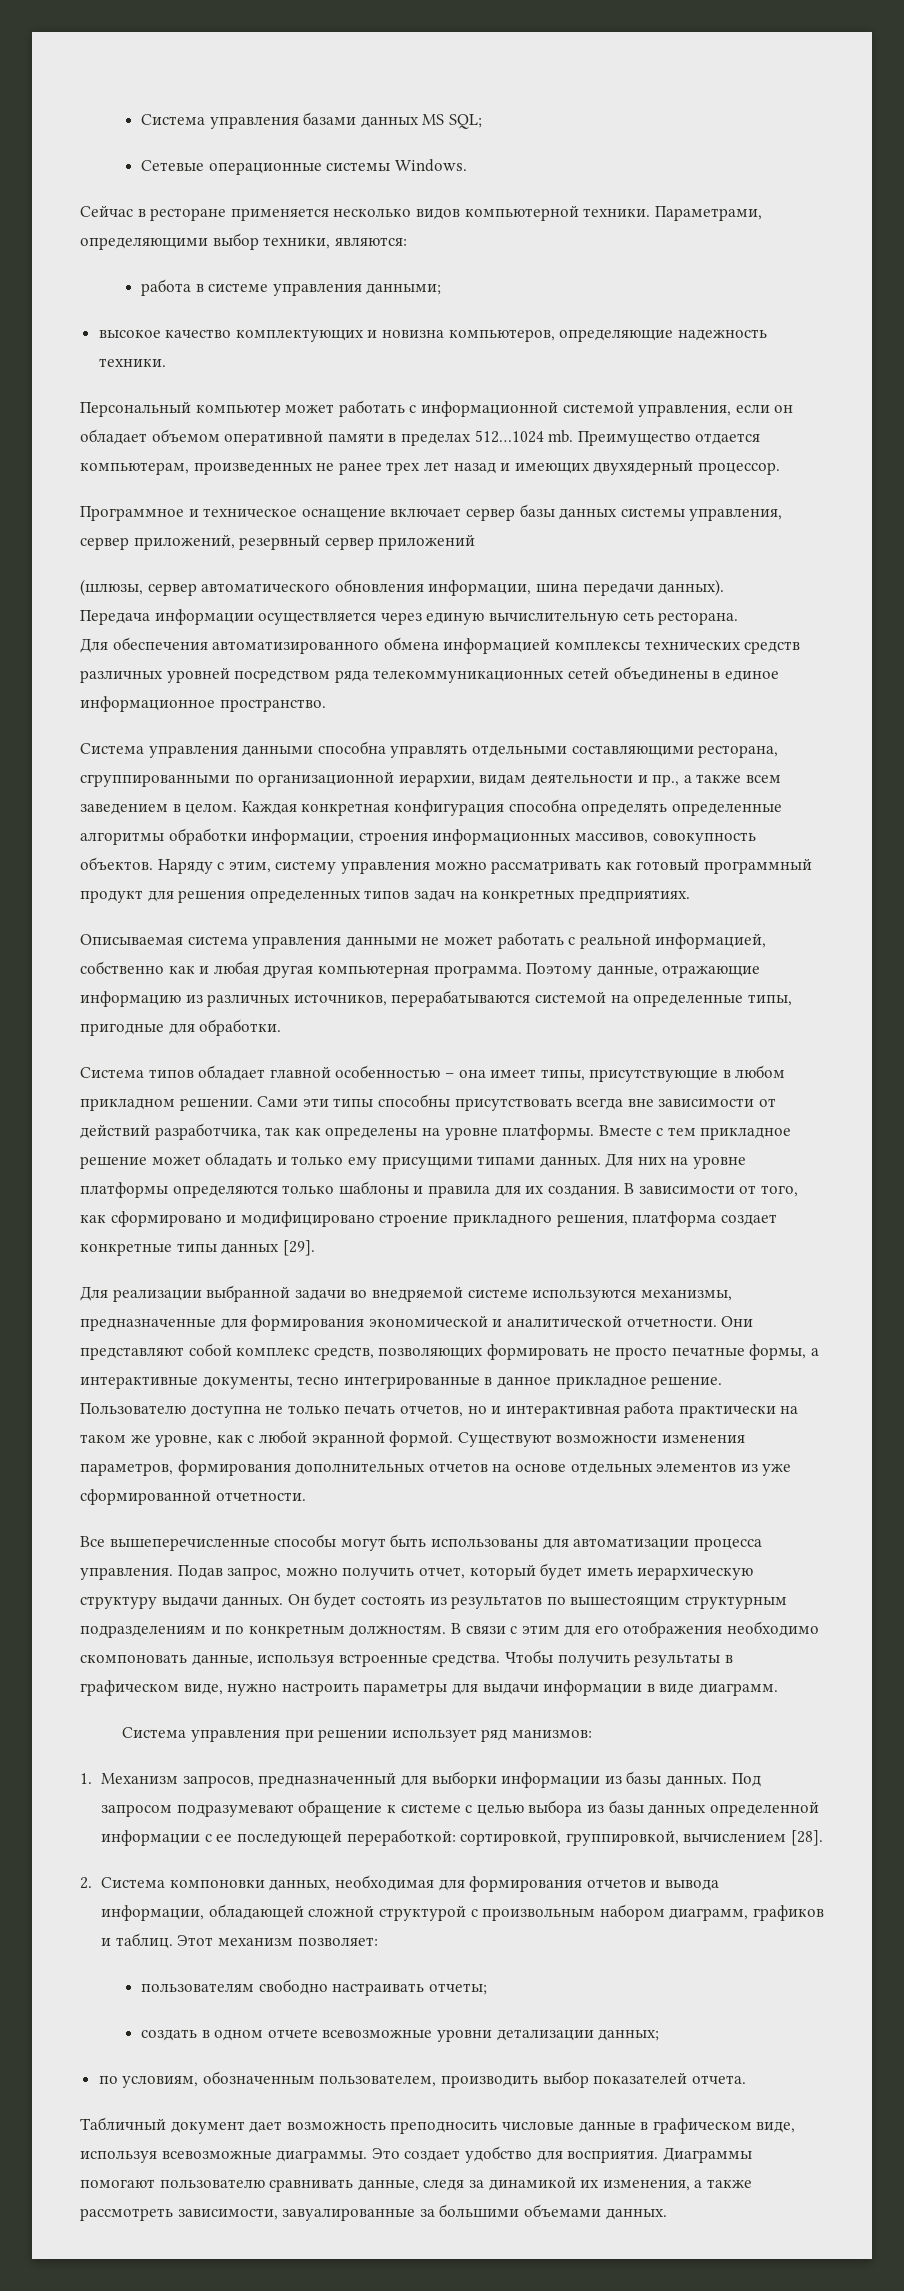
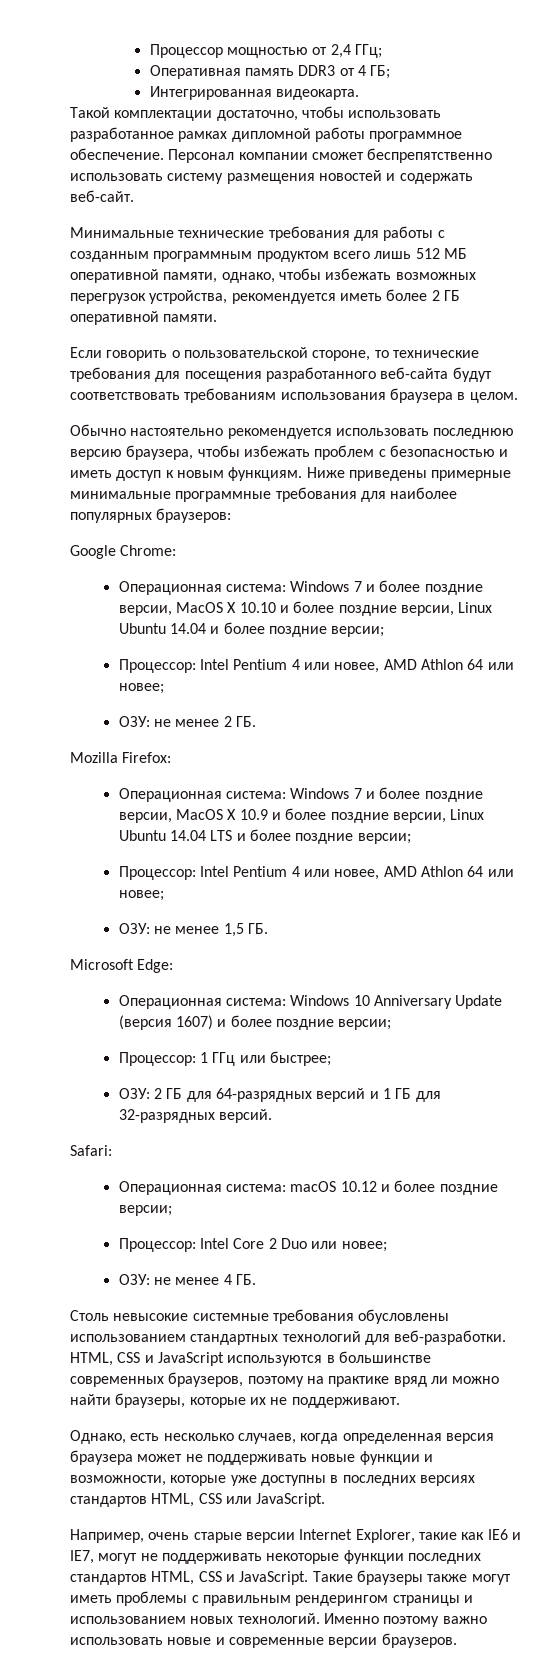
- Система управления базами данных MS SQL;
- Сетевые операционные системы Windows.
- Сейчас в ресторане применяется несколько видов компьютерной техники. Параметрами, определяющими выбор техники, являются:
- работа в системе управления данными;
- высокое качество комплектующих и новизна компьютеров, определяющие надежность техники.
- Персональный компьютер может работать с информационной системой управления, если он обладает объемом оперативной памяти в пределах 512…1024 mb. Преимущество отдается компьютерам, произведенных не ранее трех лет назад и имеющих двухядерный процессор.
- Программное и техническое оснащение включает сервер базы данных системы управления, сервер приложений, резервный сервер приложений
- (шлюзы, сервер автоматического обновления информации, шина передачи данных).
- Передача информации осуществляется через единую вычислительную сеть ресторана.
- Для обеспечения автоматизированного обмена информацией комплексы технических средств различных уровней посредством ряда телекоммуникационных сетей объединены в единое информационное пространство.
- Система управления данными способна управлять отдельными составляющими ресторана, сгруппированными по организационной иерархии, видам деятельности и пр., а также всем заведением в целом. Каждая конкретная конфигурация способна определять определенные алгоритмы обработки информации, строения информационных массивов, совокупность объектов. Наряду с этим, систему управления можно рассматривать как готовый программный продукт для решения определенных типов задач на конкретных предприятиях.
- Описываемая система управления данными не может работать с реальной информацией, собственно как и любая другая компьютерная программа. Поэтому данные, отражающие информацию из различных источников, перерабатываются системой на определенные типы, пригодные для обработки.
- Система типов обладает главной особенностью – она имеет типы, присутствующие в любом прикладном решении. Сами эти типы способны присутствовать всегда вне зависимости от действий разработчика, так как определены на уровне платформы. Вместе с тем прикладное решение может обладать и только ему присущими типами данных. Для них на уровне платформы определяются только шаблоны и правила для их создания. В зависимости от того, как сформировано и модифицировано строение прикладного решения, платформа создает конкретные типы данных [29].
- Для реализации выбранной задачи во внедряемой системе используются механизмы, предназначенные для формирования экономической и аналитической отчетности. Они представляют собой комплекс средств, позволяющих формировать не просто печатные формы, а интерактивные документы, тесно интегрированные в данное прикладное решение. Пользователю доступна не только печать отчетов, но и интерактивная работа практически на таком же уровне, как с любой экранной формой. Существуют возможности изменения параметров, формирования дополнительных отчетов на основе отдельных элементов из уже сформированной отчетности.
- Все вышеперечисленные способы могут быть использованы для автоматизации процесса управления. Подав запрос, можно получить отчет, который будет иметь иерархическую структуру выдачи данных. Он будет состоять из результатов по вышестоящим структурным подразделениям и по конкретным должностям. В связи с этим для его отображения необходимо скомпоновать данные, используя встроенные средства. Чтобы получить результаты в графическом виде, нужно настроить параметры для выдачи информации в виде диаграмм.
- Система управления при решении использует ряд манизмов:
- 1. Механизм запросов, предназначенный для выборки информации из базы данных. Под запросом подразумевают обращение к системе с целью выбора из базы данных определенной информации с ее последующей переработкой: сортировкой, группировкой, вычислением [28].
- 2. Система компоновки данных, необходимая для формирования отчетов и вывода информации, обладающей сложной структурой с произвольным набором диаграмм, графиков и таблиц. Этот механизм позволяет:
- пользователям свободно настраивать отчеты;
- создать в одном отчете всевозможные уровни детализации данных;
- по условиям, обозначенным пользователем, производить выбор показателей отчета.
- Табличный документ дает возможность преподносить числовые данные в графическом виде, используя всевозможные диаграммы. Это создает удобство для восприятия. Диаграммы помогают пользователю сравнивать данные, следя за динамикой их изменения, а также рассмотреть зависимости, завуалированные за большими объемами данных.
+ Процессор мощностью от 2,4 ГГц;
+ Оперативная память DDR3 от 4 ГБ;
+ Интегрированная видеокарта.
+ Такой комплектации достаточно, чтобы использовать разработанное рамках дипломной работы программное обеспечение. Персонал компании сможет беспрепятственно использовать систему размещения новостей и содержать веб-сайт.
+ Минимальные технические требования для работы с созданным программным продуктом всего лишь 512 МБ оперативной памяти, однако, чтобы избежать возможных перегрузок устройства, рекомендуется иметь более 2 ГБ оперативной памяти.
+ Если говорить о пользовательской стороне, то технические требования для посещения разработанного веб-сайта будут соответствовать требованиям использования браузера в целом.
+ Обычно настоятельно рекомендуется использовать последнюю версию браузера, чтобы избежать проблем с безопасностью и иметь доступ к новым функциям. Ниже приведены примерные минимальные программные требования для наиболее популярных браузеров:
+ Google Chrome:
+ Операционная система: Windows 7 и более поздние версии, MacOS X 10.10 и более поздние версии, Linux Ubuntu 14.04 и более поздние версии;
+ Процессор: Intel Pentium 4 или новее, AMD Athlon 64 или новее;
+ ОЗУ: не менее 2 ГБ.
+ Mozilla Firefox:
+ Операционная система: Windows 7 и более поздние версии, MacOS X 10.9 и более поздние версии, Linux Ubuntu 14.04 LTS и более поздние версии;
+ Процессор: Intel Pentium 4 или новее, AMD Athlon 64 или новее;
+ ОЗУ: не менее 1,5 ГБ.
+ Microsoft Edge:
+ Операционная система: Windows 10 Anniversary Update (версия 1607) и более поздние версии;
+ Процессор: 1 ГГц или быстрее;
+ ОЗУ: 2 ГБ для 64-разрядных версий и 1 ГБ для 32-разрядных версий.
+ Safari:
+ Операционная система: macOS 10.12 и более поздние версии;
+ Процессор: Intel Core 2 Duo или новее;
+ ОЗУ: не менее 4 ГБ.
+ Столь невысокие системные требования обусловлены использованием стандартных технологий для веб-разработки. HTML, CSS и JavaScript используются в большинстве современных браузеров, поэтому на практике вряд ли можно найти браузеры, которые их не поддерживают.
+ Однако, есть несколько случаев, когда определенная версия браузера может не поддерживать новые функции и возможности, которые уже доступны в последних версиях стандартов HTML, CSS или JavaScript.
+ Например, очень старые версии Internet Explorer, такие как IE6 и IE7, могут не поддерживать некоторые функции последних стандартов HTML, CSS и JavaScript. Такие браузеры также могут иметь проблемы с правильным рендерингом страницы и использованием новых технологий. Именно поэтому важно использовать новые и современные версии браузеров.

